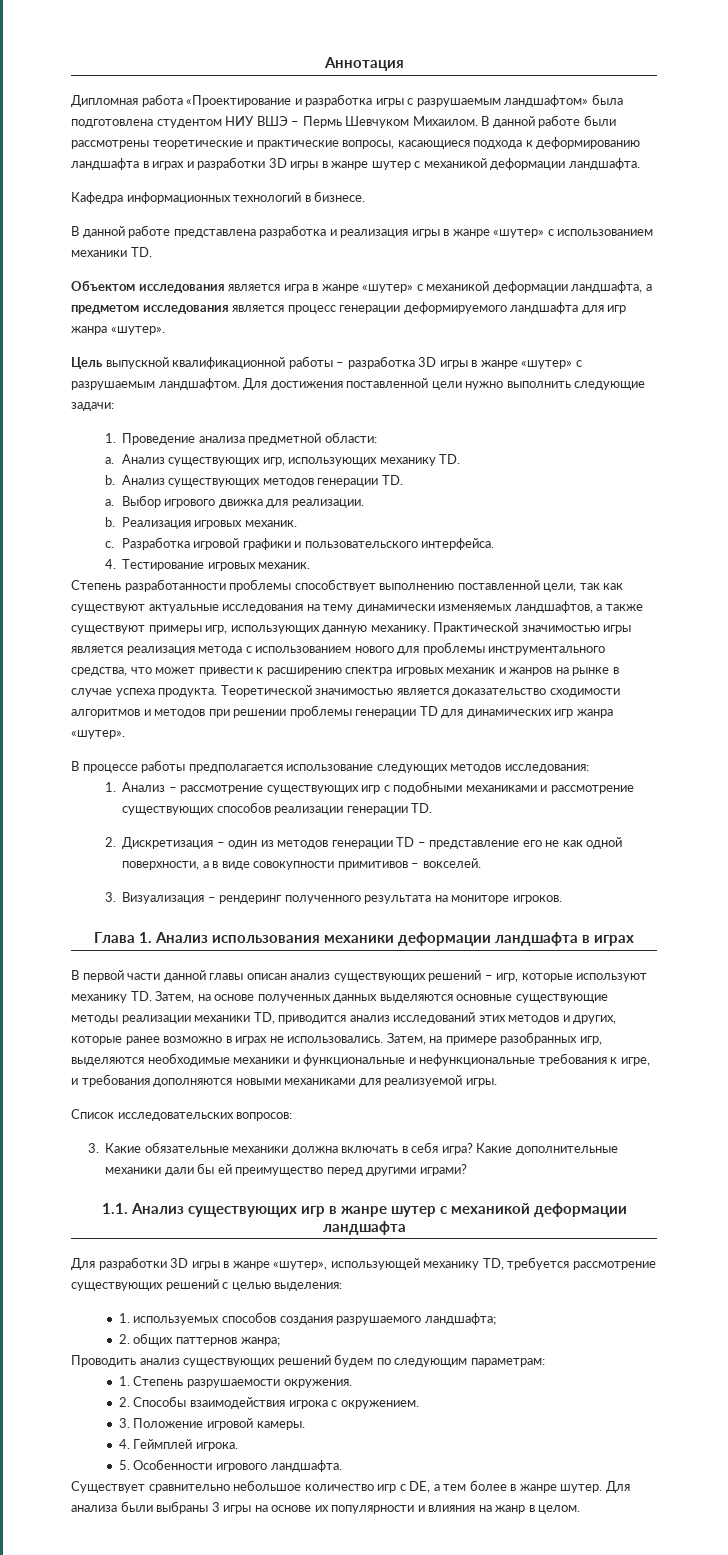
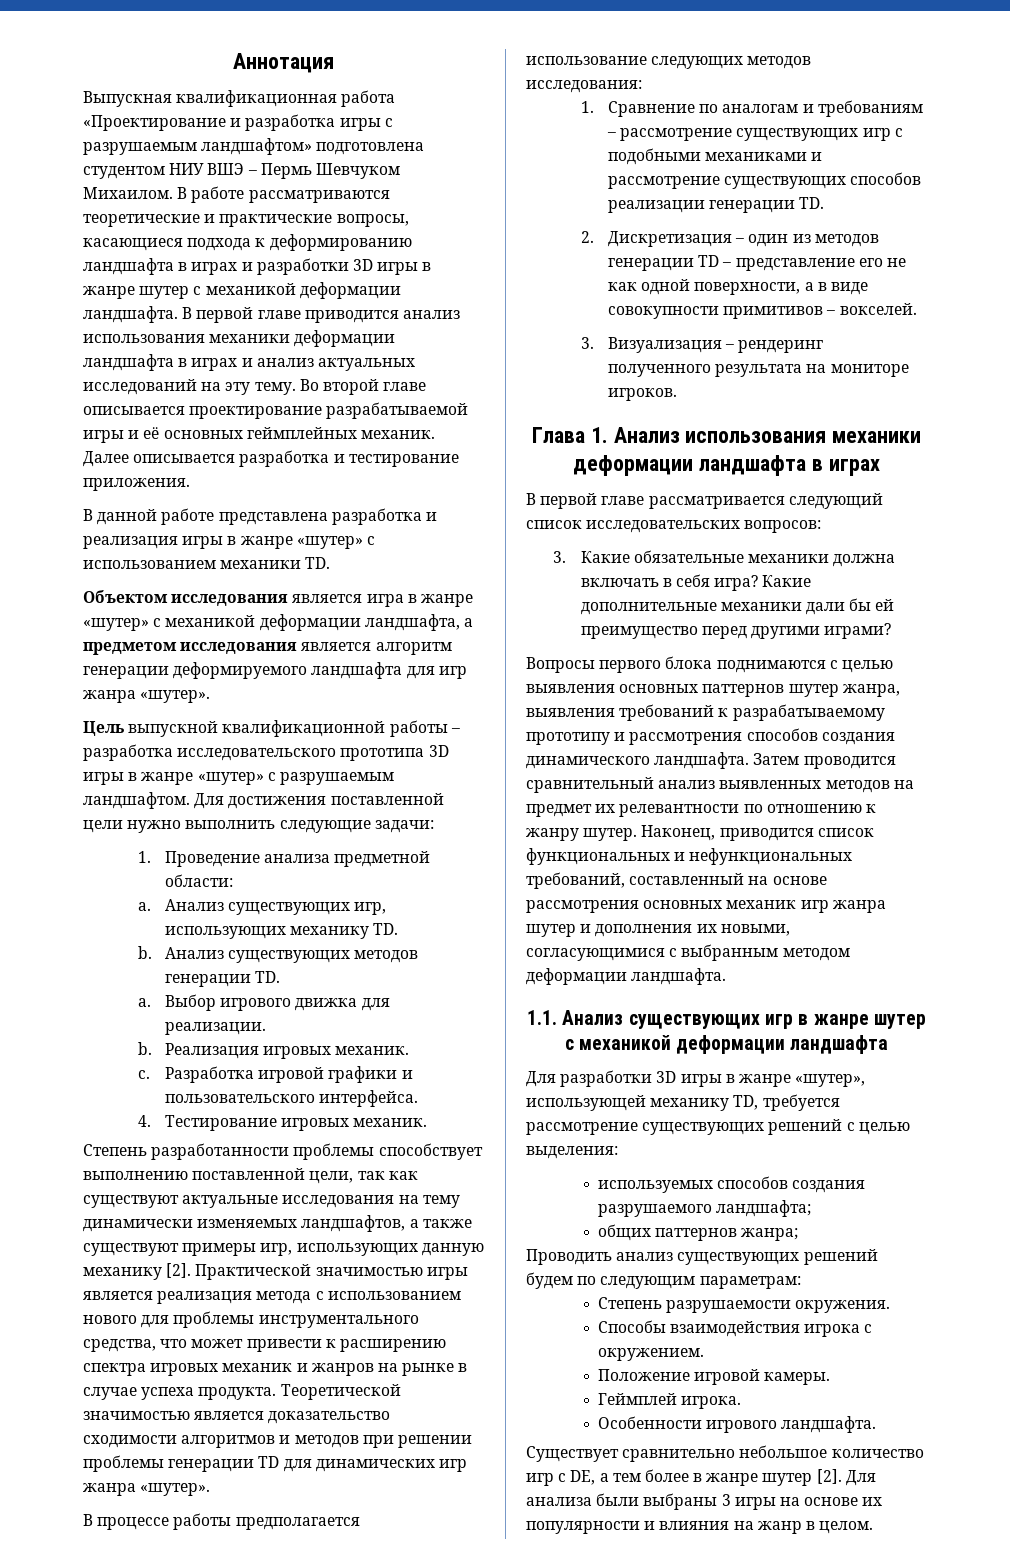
- Дипломная работа «Проектирование и разработка игры с разрушаемым ландшафтом» была подготовлена студентом НИУ ВШЭ – Пермь Шевчуком Михаилом.
+ Выпускная квалификационная работа «Проектирование и разработка игры с разрушаемым ландшафтом» подготовлена студентом НИУ ВШЭ – Пермь Шевчуком Михаилом.
- В данной работе были рассмотрены теоретические и практические вопросы, касающиеся подхода к деформированию ландшафта в играх и разработки 3D игры в жанре шутер с механикой деформации ландшафта.
- Кафедра информационных технологий в бизнесе.
+ В работе рассматриваются теоретические и практические вопросы, касающиеся подхода к деформированию ландшафта в играх и разработки 3D игры в жанре шутер с механикой деформации ландшафта. В первой главе приводится анализ использования механики деформации ландшафта в играх и анализ актуальных исследований на эту тему. Во второй главе описывается проектирование разрабатываемой игры и её основных геймплейных механик. Далее описывается разработка и тестирование приложения.
- Объектом исследования является игра в жанре «шутер» с механикой деформации ландшафта, а предметом исследования является процесс генерации деформируемого ландшафта для игр жанра «шутер».
+ Объектом исследования является игра в жанре «шутер» с механикой деформации ландшафта, а предметом исследования является алгоритм генерации деформируемого ландшафта для игр жанра «шутер».
- Цель выпускной квалификационной работы – разработка 3D игры в жанре «шутер» с разрушаемым ландшафтом.
+ Цель выпускной квалификационной работы – разработка исследовательского прототипа 3D игры в жанре «шутер» с разрушаемым ландшафтом.
- Степень разработанности проблемы способствует выполнению поставленной цели, так как существуют актуальные исследования на тему динамически изменяемых ландшафтов, а также существуют примеры игр, использующих данную механику.
+ Степень разработанности проблемы способствует выполнению поставленной цели, так как существуют актуальные исследования на тему динамически изменяемых ландшафтов, а также существуют примеры игр, использующих данную механику [2].
- 1. Анализ – рассмотрение существующих игр с подобными механиками и рассмотрение существующих способов реализации генерации TD.
+ 1. Сравнение по аналогам и требованиям – рассмотрение существующих игр с подобными механиками и рассмотрение существующих способов реализации генерации TD.
- В первой части данной главы описан анализ существующих решений – игр, которые используют механику TD. Затем, на основе полученных данных выделяются основные существующие методы реализации механики TD, приводится анализ исследований этих методов и других, которые ранее возможно в играх не использовались. Затем, на примере разобранных игр, выделяются необходимые механики и функциональные и нефункциональные требования к игре, и требования дополняются новыми механиками для реализуемой игры.
- Список исследовательских вопросов:
+ В первой главе рассматривается следующий список исследовательских вопросов:
+ Вопросы первого блока поднимаются с целью выявления основных паттернов шутер жанра, выявления требований к разрабатываемому прототипу и рассмотрения способов создания динамического ландшафта. Затем проводится сравнительный анализ выявленных методов на предмет их релевантности по отношению к жанру шутер. Наконец, приводится список функциональных и нефункциональных требований, составленный на основе рассмотрения основных механик игр жанра шутер и дополнения их новыми, согласующимися с выбранным методом деформации ландшафта.
- 1. используемых способов создания разрушаемого ландшафта;
+ используемых способов создания разрушаемого ландшафта;
- 2. общих паттернов жанра;
+ общих паттернов жанра;
- 1. Степень разрушаемости окружения.
+ Степень разрушаемости окружения.
- 2. Способы взаимодействия игрока с окружением.
+ Способы взаимодействия игрока с окружением.
- 3. Положение игровой камеры.
+ Положение игровой камеры.
- 4. Геймплей игрока.
+ Геймплей игрока.
- 5. Особенности игрового ландшафта.
+ Особенности игрового ландшафта.
- Существует сравнительно небольшое количество игр с DE, а тем более в жанре шутер.
+ Существует сравнительно небольшое количество игр с DE, а тем более в жанре шутер [2].

